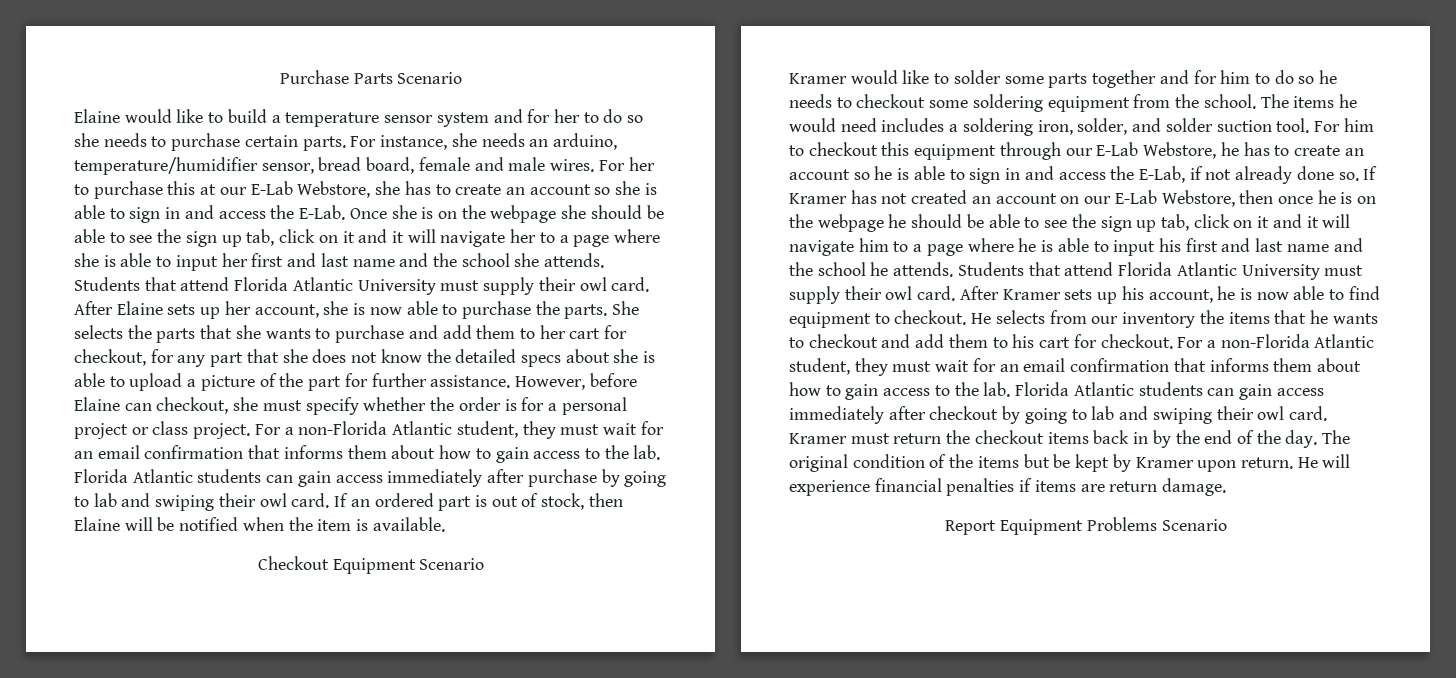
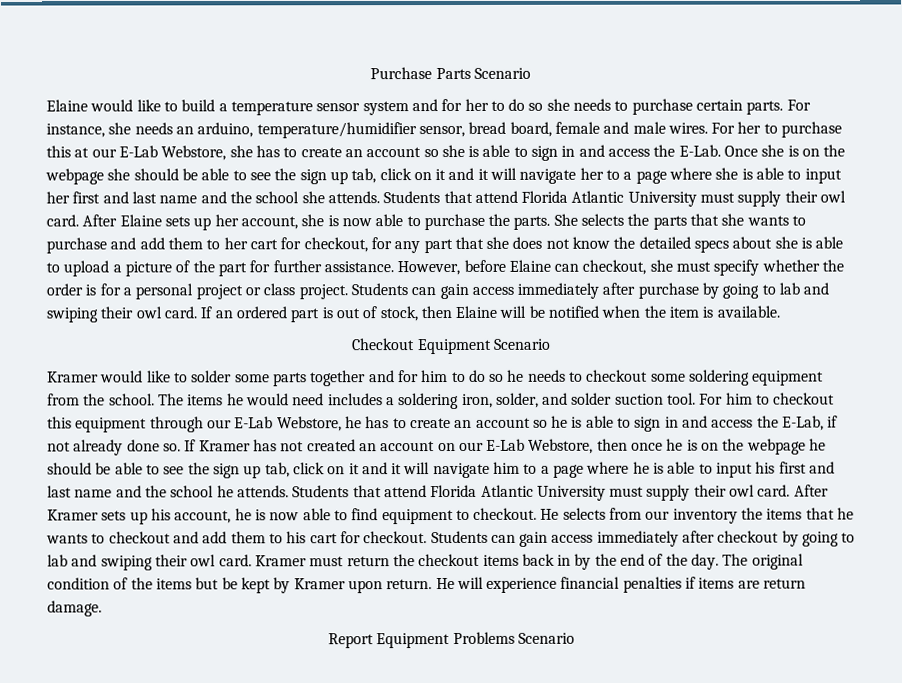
- For a non-Florida Atlantic student, they must wait for an email confirmation that informs them about how to gain access to the lab. Florida Atlantic students can gain access immediately after purchase by going to lab and swiping their owl card.
+ Students can gain access immediately after purchase by going to lab and swiping their owl card.
- For a non-Florida Atlantic student, they must wait for an email confirmation that informs them about how to gain access to the lab. Florida Atlantic students can gain access immediately after checkout by going to lab and swiping their owl card.
+ Students can gain access immediately after checkout by going to lab and swiping their owl card.

